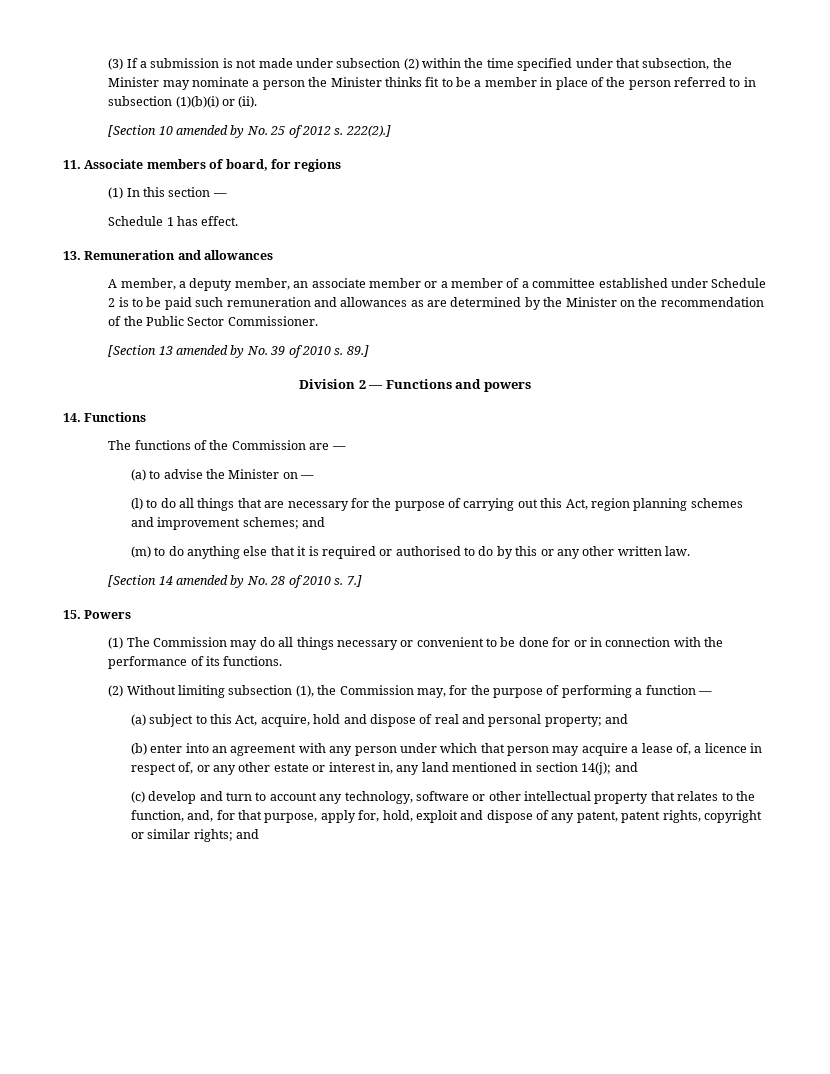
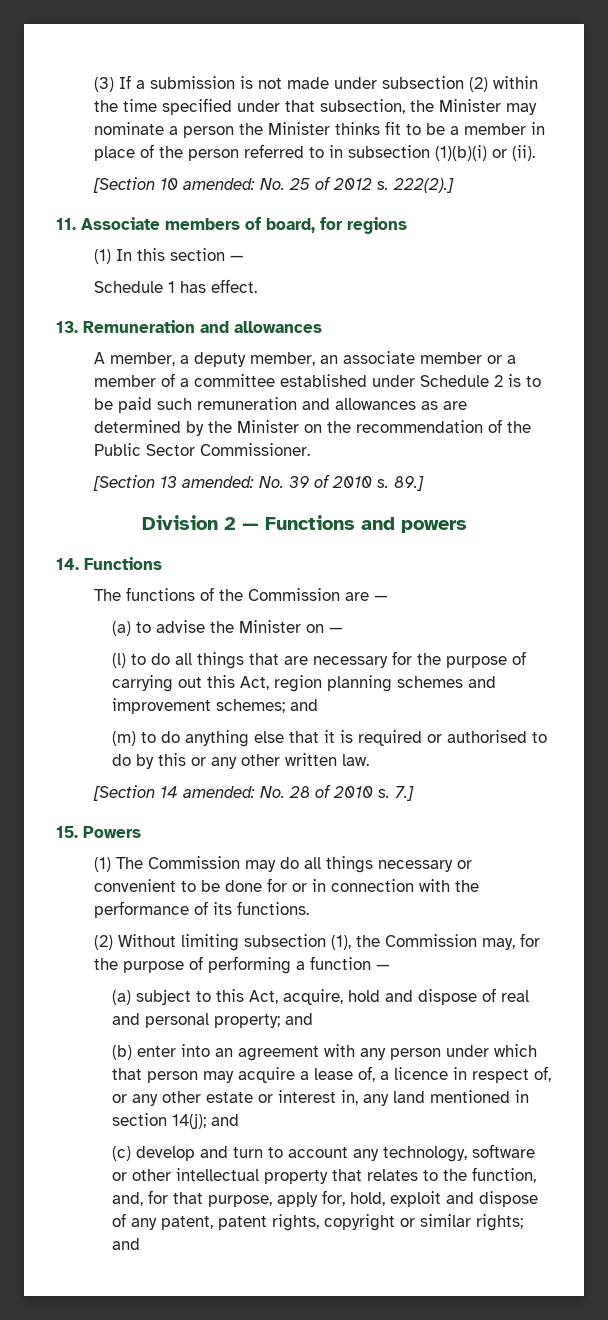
- [Section 10 amended by No. 25 of 2012 s.
+ [Section 10 amended: No. 25 of 2012 s.
- [Section 13 amended by No. 39 of 2010 s.
+ [Section 13 amended: No. 39 of 2010 s.
- [Section 14 amended by No. 28 of 2010 s.
+ [Section 14 amended: No. 28 of 2010 s.

